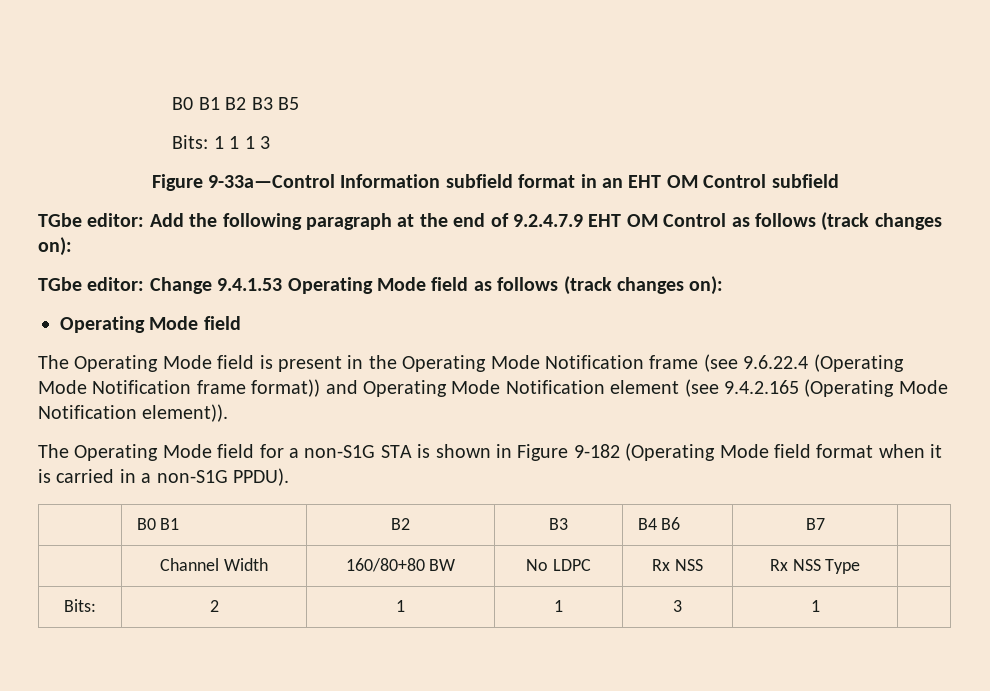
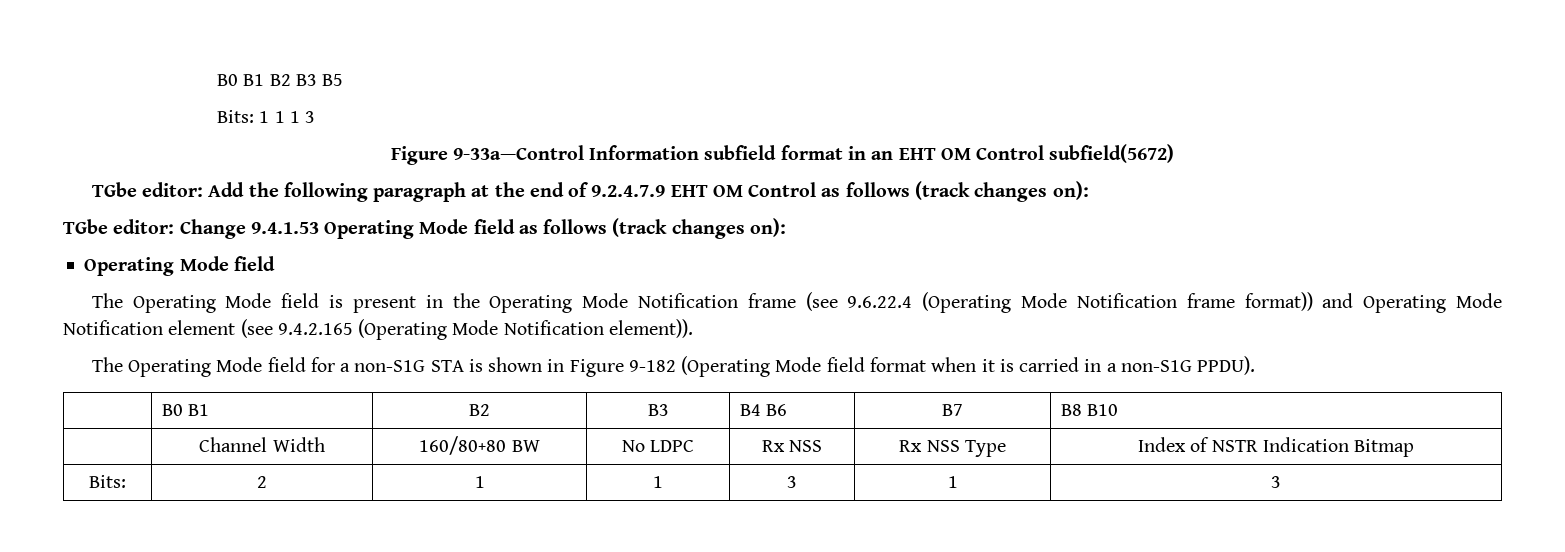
- Figure 9-33a—Control Information subfield format in an EHT OM Control subfield
+ Figure 9-33a—Control Information subfield format in an EHT OM Control subfield(5672)
- | B0 B1 | B2 | B3 | B4 B6 | B7 |
+ | B0 B1 | B2 | B3 | B4 B6 | B7 | B8 B10
- | Channel Width | 160/80+80 BW | No LDPC | Rx NSS | Rx NSS Type |
+ | Channel Width | 160/80+80 BW | No LDPC | Rx NSS | Rx NSS Type | Index of NSTR Indication Bitmap
- Bits: | 2 | 1 | 1 | 3 | 1 |
+ Bits: | 2 | 1 | 1 | 3 | 1 | 3

